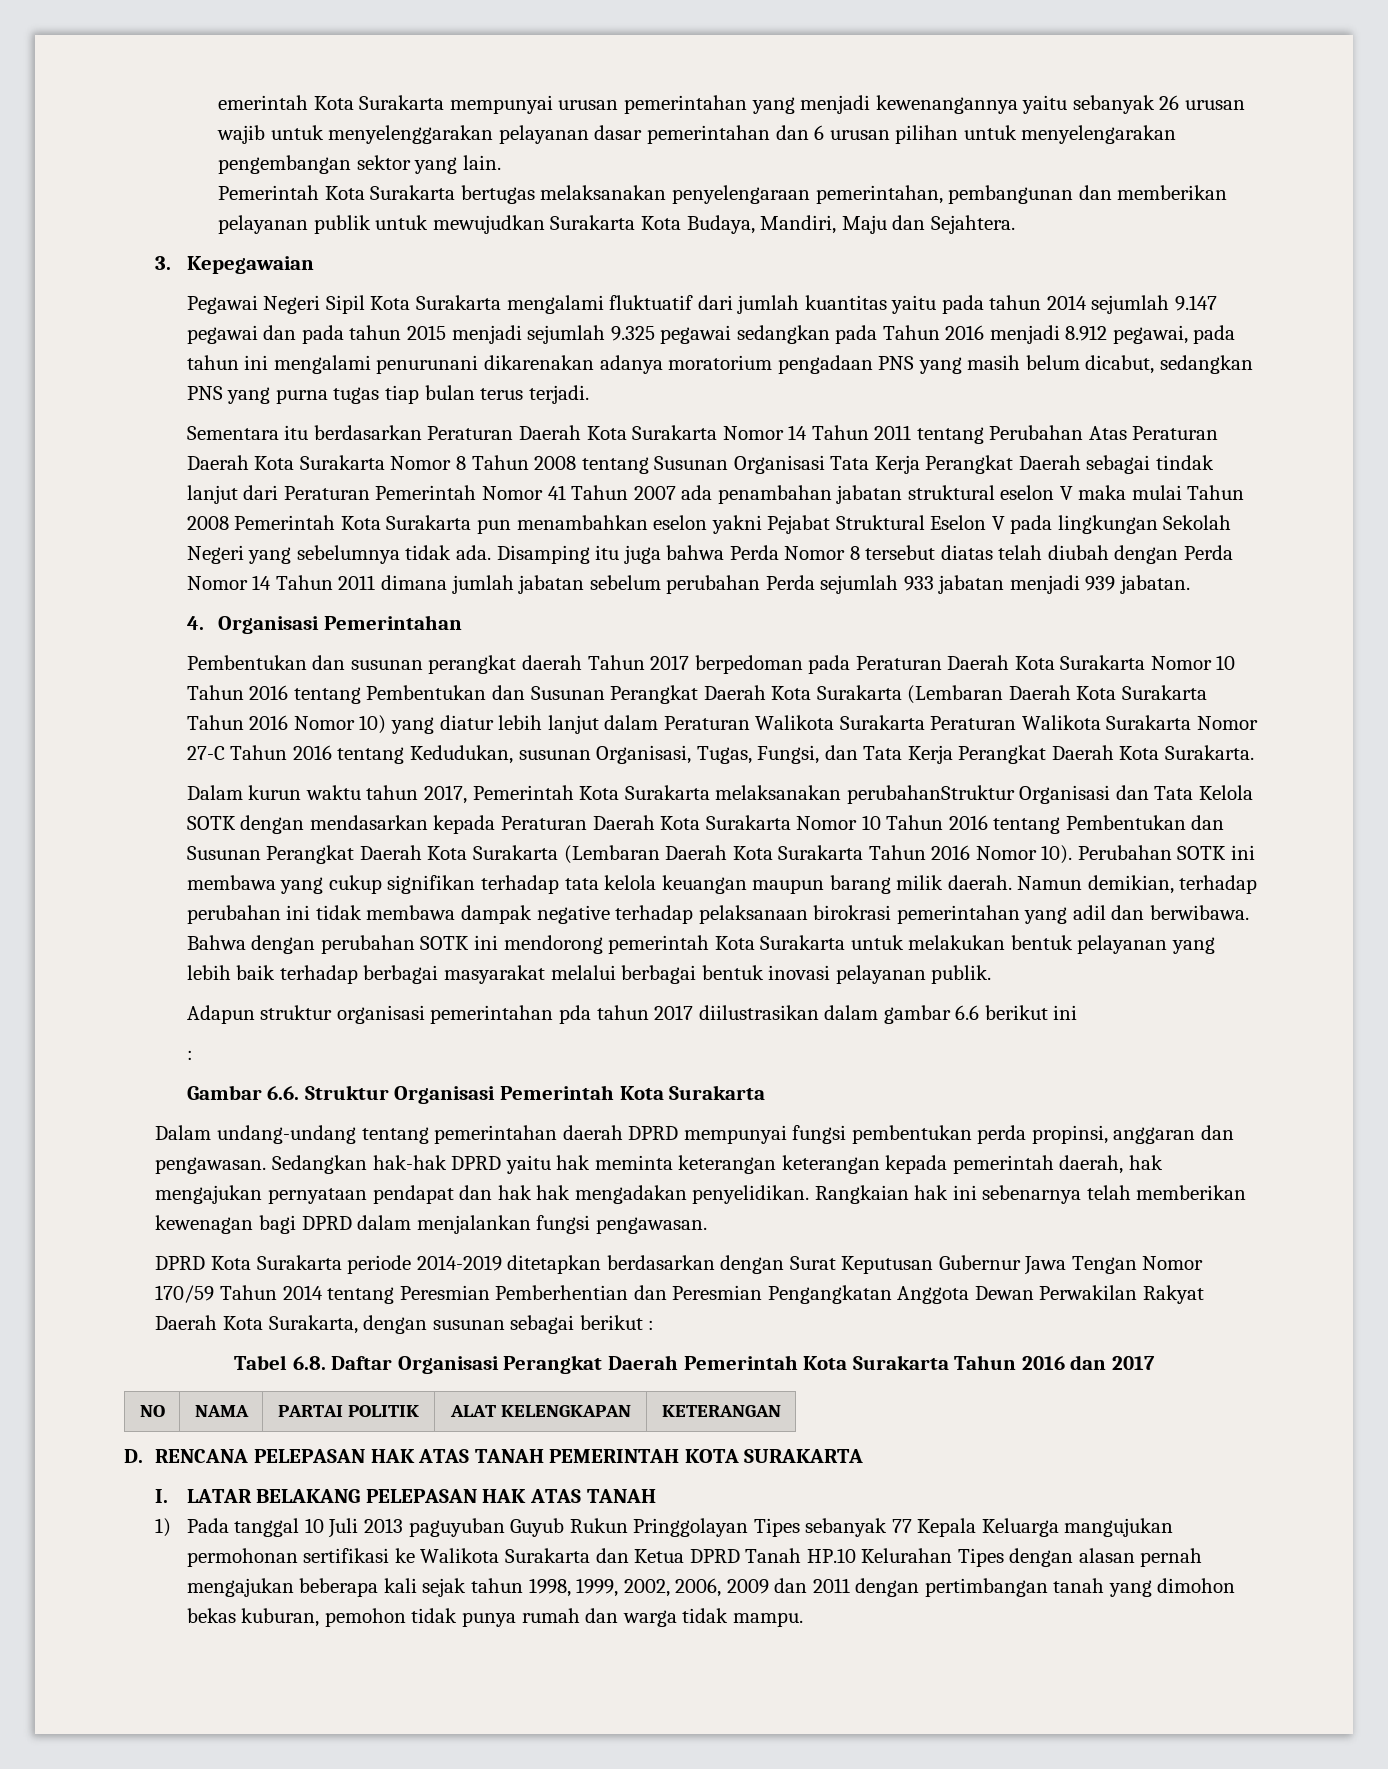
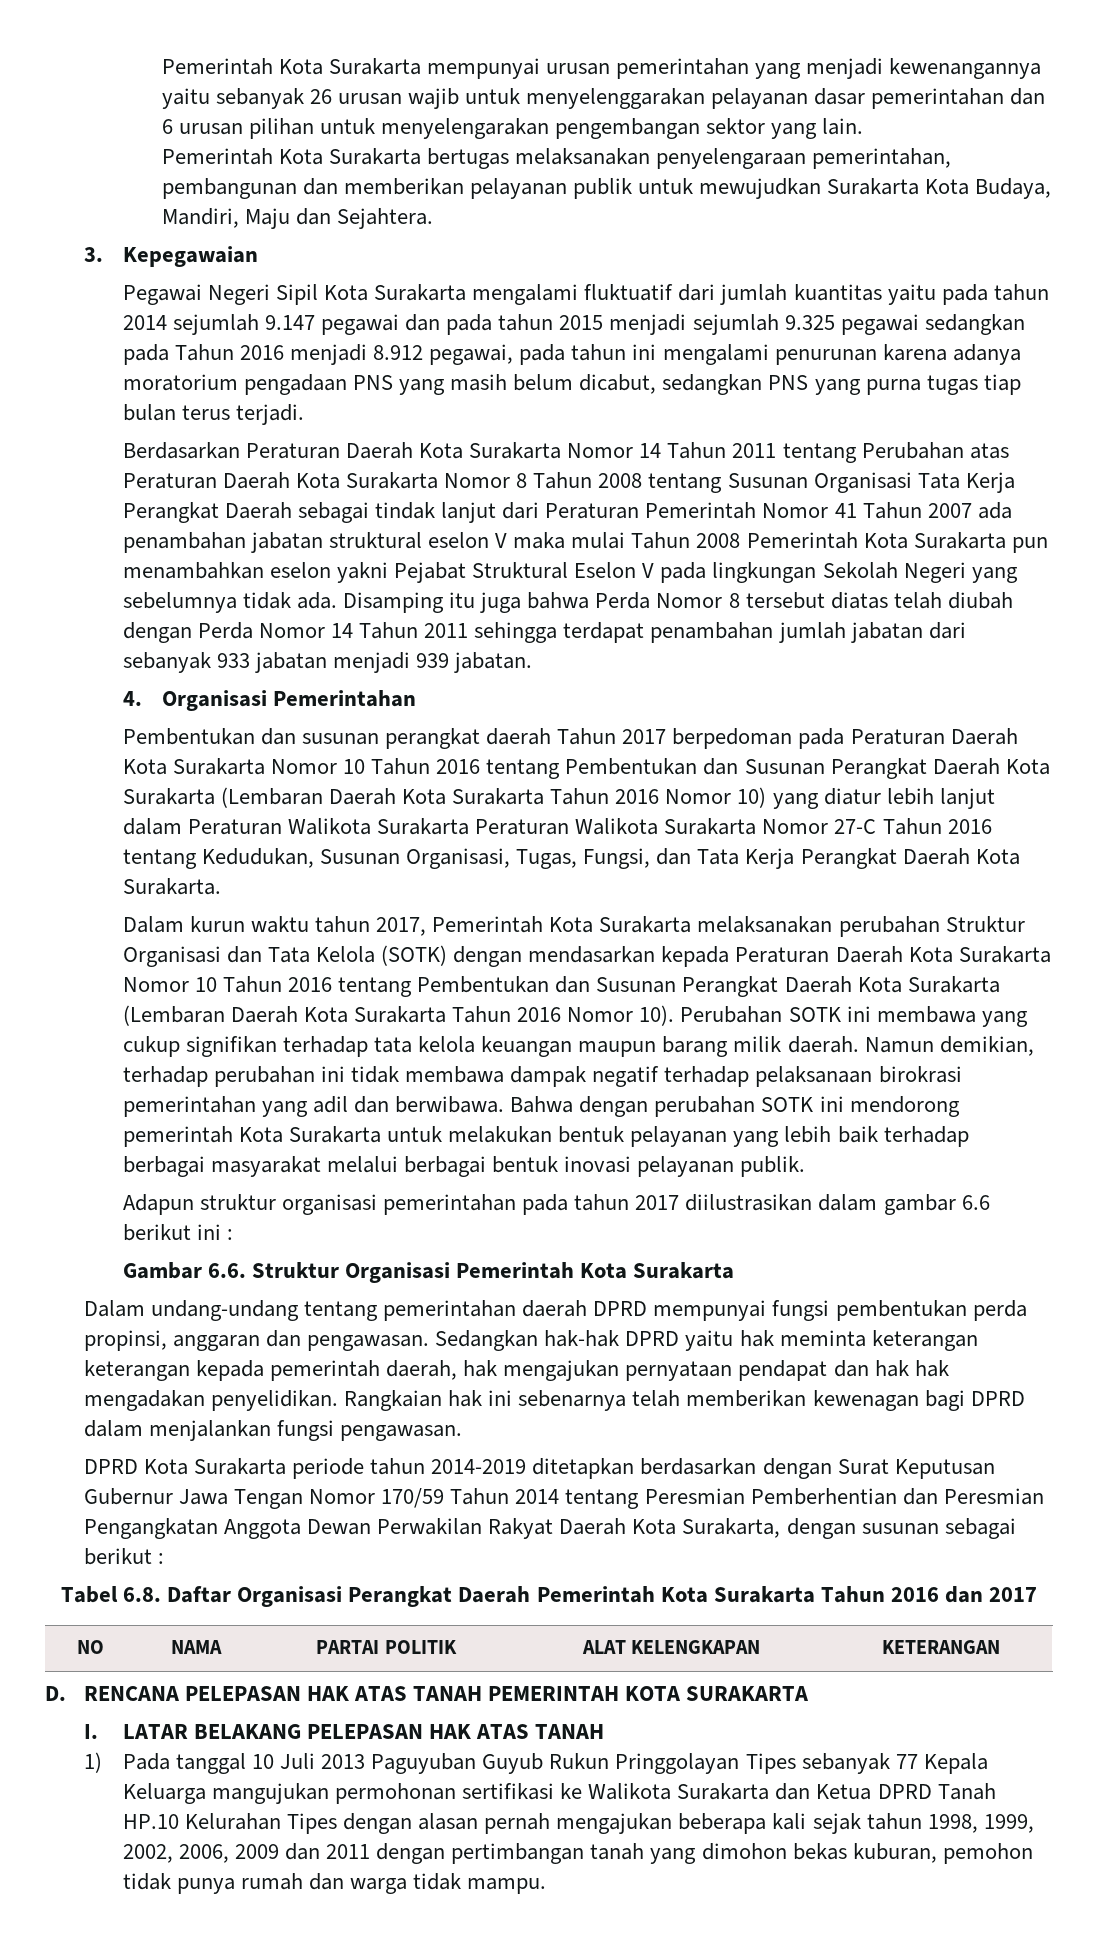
- emerintah Kota Surakarta mempunyai urusan pemerintahan yang menjadi kewenangannya yaitu sebanyak 26 urusan wajib untuk menyelenggarakan pelayanan dasar pemerintahan dan 6 urusan pilihan untuk menyelengarakan pengembangan sektor yang lain.
+ Pemerintah Kota Surakarta mempunyai urusan pemerintahan yang menjadi kewenangannya yaitu sebanyak 26 urusan wajib untuk menyelenggarakan pelayanan dasar pemerintahan dan 6 urusan pilihan untuk menyelengarakan pengembangan sektor yang lain.
- Pegawai Negeri Sipil Kota Surakarta mengalami fluktuatif dari jumlah kuantitas yaitu pada tahun 2014 sejumlah 9.147 pegawai dan pada tahun 2015 menjadi sejumlah 9.325 pegawai sedangkan pada Tahun 2016 menjadi 8.912 pegawai, pada tahun ini mengalami penurunani dikarenakan adanya moratorium pengadaan PNS yang masih belum dicabut, sedangkan PNS yang purna tugas tiap bulan terus terjadi.
+ Pegawai Negeri Sipil Kota Surakarta mengalami fluktuatif dari jumlah kuantitas yaitu pada tahun 2014 sejumlah 9.147 pegawai dan pada tahun 2015 menjadi sejumlah 9.325 pegawai sedangkan pada Tahun 2016 menjadi 8.912 pegawai, pada tahun ini mengalami penurunan karena adanya moratorium pengadaan PNS yang masih belum dicabut, sedangkan PNS yang purna tugas tiap bulan terus terjadi.
- Sementara itu berdasarkan Peraturan Daerah Kota Surakarta Nomor 14 Tahun 2011 tentang Perubahan Atas Peraturan Daerah Kota Surakarta Nomor 8 Tahun 2008 tentang Susunan Organisasi Tata Kerja Perangkat Daerah sebagai tindak lanjut dari Peraturan Pemerintah Nomor 41 Tahun 2007 ada penambahan jabatan struktural eselon V maka mulai Tahun 2008 Pemerintah Kota Surakarta pun menambahkan eselon yakni Pejabat Struktural Eselon V pada lingkungan Sekolah Negeri yang sebelumnya tidak ada.
+ Berdasarkan Peraturan Daerah Kota Surakarta Nomor 14 Tahun 2011 tentang Perubahan atas Peraturan Daerah Kota Surakarta Nomor 8 Tahun 2008 tentang Susunan Organisasi Tata Kerja Perangkat Daerah sebagai tindak lanjut dari Peraturan Pemerintah Nomor 41 Tahun 2007 ada penambahan jabatan struktural eselon V maka mulai Tahun 2008 Pemerintah Kota Surakarta pun menambahkan eselon yakni Pejabat Struktural Eselon V pada lingkungan Sekolah Negeri yang sebelumnya tidak ada.
- Disamping itu juga bahwa Perda Nomor 8 tersebut diatas telah diubah dengan Perda Nomor 14 Tahun 2011 dimana jumlah jabatan sebelum perubahan Perda sejumlah 933 jabatan menjadi 939 jabatan.
+ Disamping itu juga bahwa Perda Nomor 8 tersebut diatas telah diubah dengan Perda Nomor 14 Tahun 2011 sehingga terdapat penambahan jumlah jabatan dari sebanyak 933 jabatan menjadi 939 jabatan.
- Pembentukan dan susunan perangkat daerah Tahun 2017 berpedoman pada Peraturan Daerah Kota Surakarta Nomor 10 Tahun 2016 tentang Pembentukan dan Susunan Perangkat Daerah Kota Surakarta (Lembaran Daerah Kota Surakarta Tahun 2016 Nomor 10) yang diatur lebih lanjut dalam Peraturan Walikota Surakarta Peraturan Walikota Surakarta Nomor 27-C Tahun 2016 tentang Kedudukan, susunan Organisasi, Tugas, Fungsi, dan Tata Kerja Perangkat Daerah Kota Surakarta.
+ Pembentukan dan susunan perangkat daerah Tahun 2017 berpedoman pada Peraturan Daerah Kota Surakarta Nomor 10 Tahun 2016 tentang Pembentukan dan Susunan Perangkat Daerah Kota Surakarta (Lembaran Daerah Kota Surakarta Tahun 2016 Nomor 10) yang diatur lebih lanjut dalam Peraturan Walikota Surakarta Peraturan Walikota Surakarta Nomor 27-C Tahun 2016 tentang Kedudukan, Susunan Organisasi, Tugas, Fungsi, dan Tata Kerja Perangkat Daerah Kota Surakarta.
- Dalam kurun waktu tahun 2017, Pemerintah Kota Surakarta melaksanakan perubahanStruktur Organisasi dan Tata Kelola SOTK dengan mendasarkan kepada Peraturan Daerah Kota Surakarta Nomor 10 Tahun 2016 tentang Pembentukan dan Susunan Perangkat Daerah Kota Surakarta (Lembaran Daerah Kota Surakarta Tahun 2016 Nomor 10).
+ Dalam kurun waktu tahun 2017, Pemerintah Kota Surakarta melaksanakan perubahan Struktur Organisasi dan Tata Kelola (SOTK) dengan mendasarkan kepada Peraturan Daerah Kota Surakarta Nomor 10 Tahun 2016 tentang Pembentukan dan Susunan Perangkat Daerah Kota Surakarta (Lembaran Daerah Kota Surakarta Tahun 2016 Nomor 10).
- Namun demikian, terhadap perubahan ini tidak membawa dampak negative terhadap pelaksanaan birokrasi pemerintahan yang adil dan berwibawa.
+ Namun demikian, terhadap perubahan ini tidak membawa dampak negatif terhadap pelaksanaan birokrasi pemerintahan yang adil dan berwibawa.
- Adapun struktur organisasi pemerintahan pda tahun 2017 diilustrasikan dalam gambar 6.6 berikut ini
- :
+ Adapun struktur organisasi pemerintahan pada tahun 2017 diilustrasikan dalam gambar 6.6 berikut ini :
- DPRD Kota Surakarta periode 2014-2019 ditetapkan berdasarkan dengan Surat Keputusan Gubernur Jawa Tengan Nomor 170/59 Tahun 2014 tentang Peresmian Pemberhentian dan Peresmian Pengangkatan Anggota Dewan Perwakilan Rakyat Daerah Kota Surakarta, dengan susunan sebagai berikut :
+ DPRD Kota Surakarta periode tahun 2014-2019 ditetapkan berdasarkan dengan Surat Keputusan Gubernur Jawa Tengan Nomor 170/59 Tahun 2014 tentang Peresmian Pemberhentian dan Peresmian Pengangkatan Anggota Dewan Perwakilan Rakyat Daerah Kota Surakarta, dengan susunan sebagai berikut :
- 1) Pada tanggal 10 Juli 2013 paguyuban Guyub Rukun Pringgolayan Tipes sebanyak 77 Kepala Keluarga mangujukan permohonan sertifikasi ke Walikota Surakarta dan Ketua DPRD Tanah HP.10 Kelurahan Tipes dengan alasan pernah mengajukan beberapa kali sejak tahun 1998, 1999, 2002, 2006, 2009 dan 2011 dengan pertimbangan tanah yang dimohon bekas kuburan, pemohon tidak punya rumah dan warga tidak mampu.
+ 1) Pada tanggal 10 Juli 2013 Paguyuban Guyub Rukun Pringgolayan Tipes sebanyak 77 Kepala Keluarga mangujukan permohonan sertifikasi ke Walikota Surakarta dan Ketua DPRD Tanah HP.10 Kelurahan Tipes dengan alasan pernah mengajukan beberapa kali sejak tahun 1998, 1999, 2002, 2006, 2009 dan 2011 dengan pertimbangan tanah yang dimohon bekas kuburan, pemohon tidak punya rumah dan warga tidak mampu.

